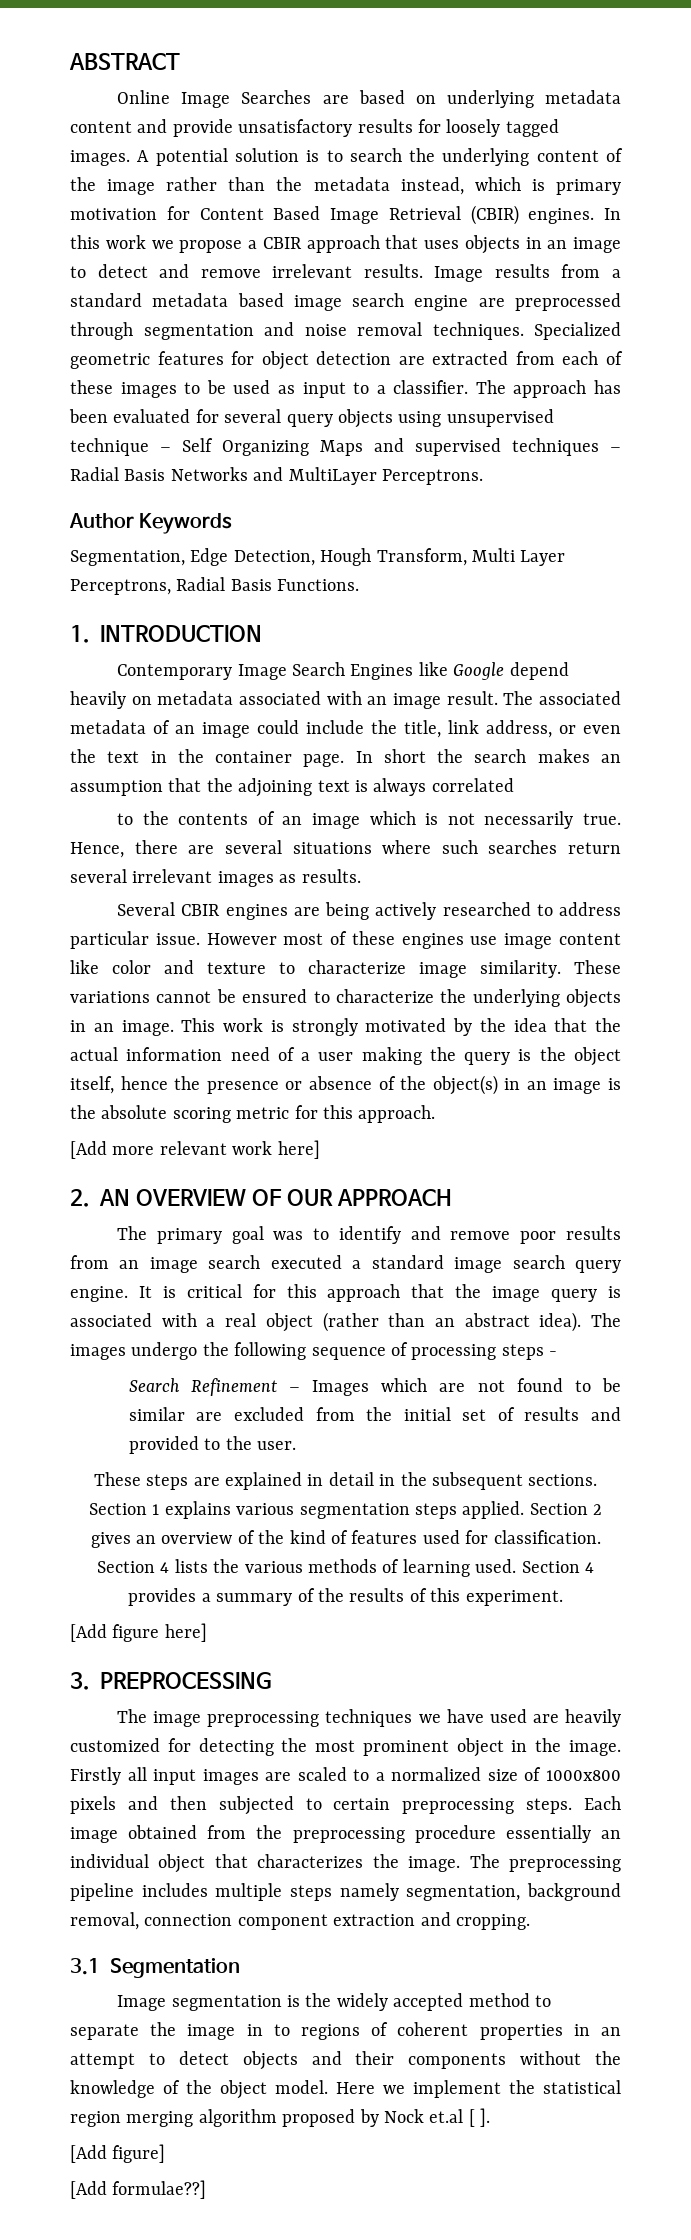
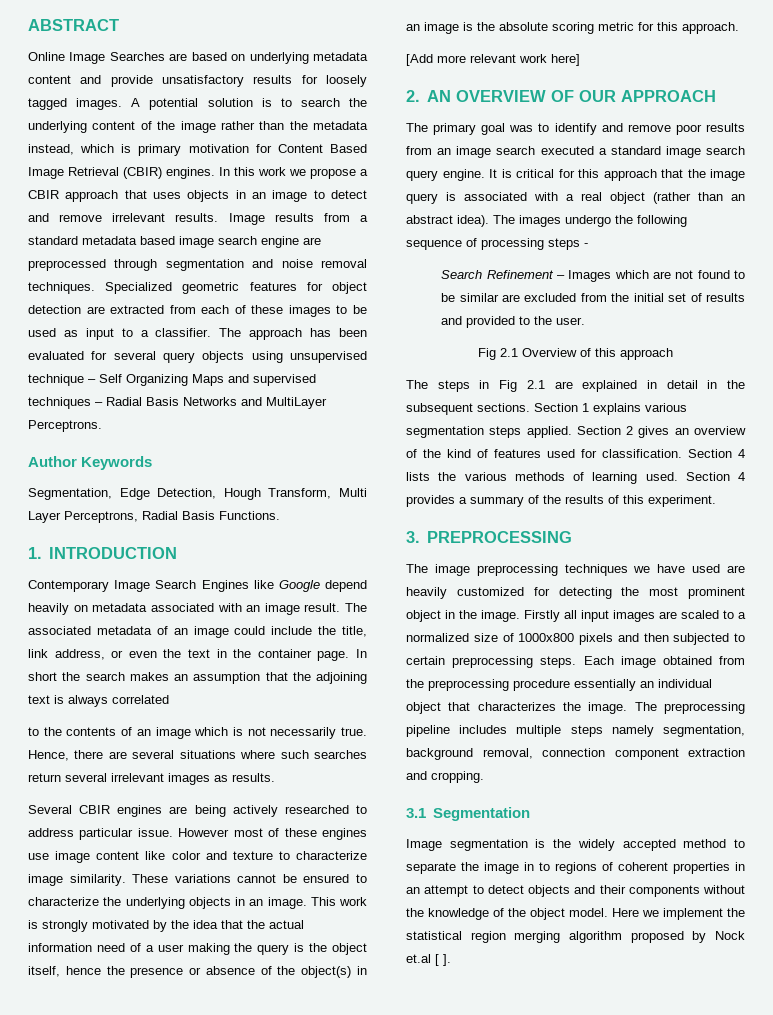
- These steps are explained in detail in the subsequent sections.
+ Fig 2.1 Overview of this approach
+ The steps in Fig 2.1 are explained in detail in the subsequent sections.
- [Add figure here]
- [Add figure]
- [Add formulae??]

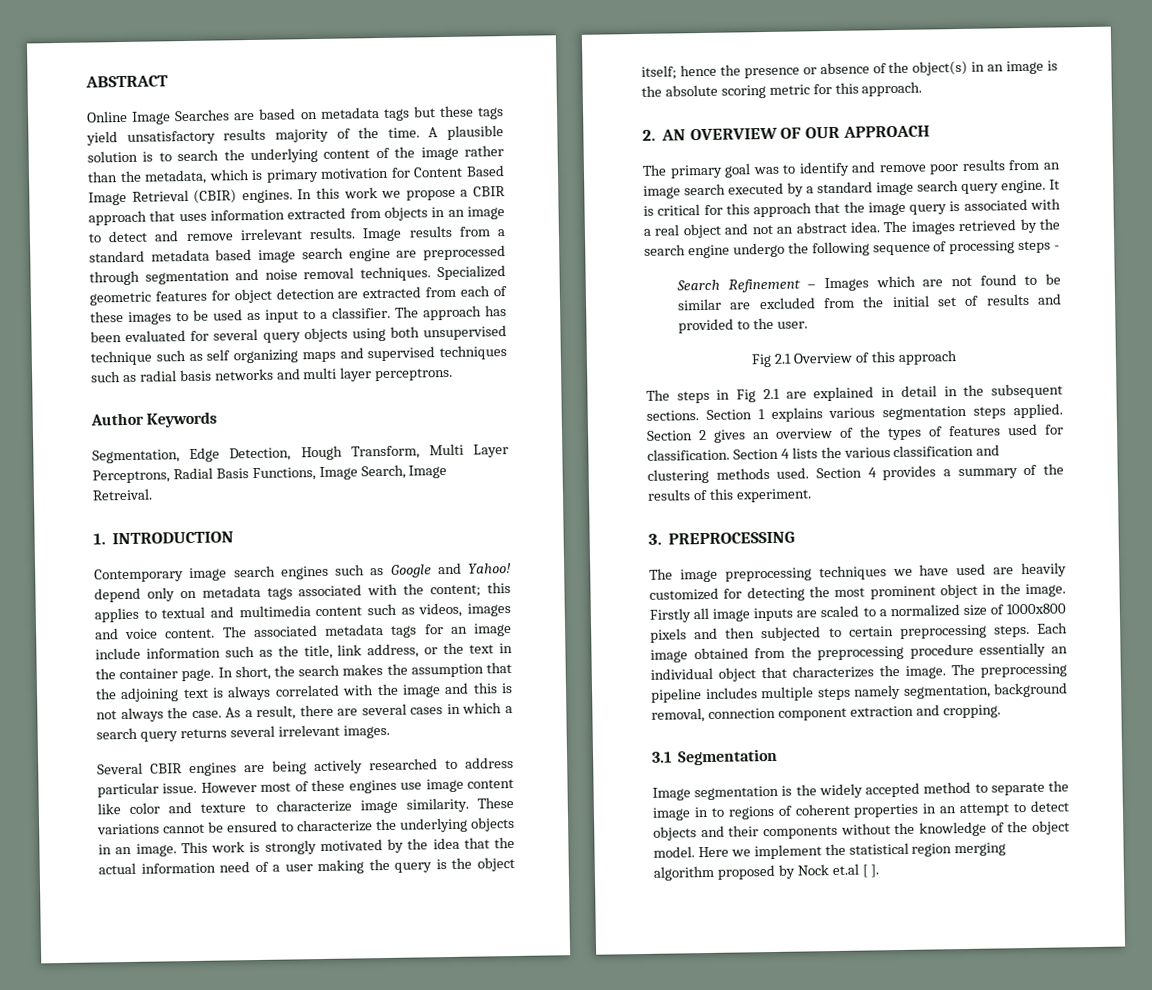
- Online Image Searches are based on underlying metadata content and provide unsatisfactory results for loosely tagged images. A potential solution is to search the underlying content of the image rather than the metadata instead, which is primary motivation for Content Based Image Retrieval (CBIR) engines.
+ Online Image Searches are based on metadata tags but these tags yield unsatisfactory results majority of the time. A plausible solution is to search the underlying content of the image rather than the metadata, which is primary motivation for Content Based Image Retrieval (CBIR) engines.
- In this work we propose a CBIR approach that uses objects in an image to detect and remove irrelevant results.
+ In this work we propose a CBIR approach that uses information extracted from objects in an image to detect and remove irrelevant results.
- The approach has been evaluated for several query objects using unsupervised technique – Self Organizing Maps and supervised techniques – Radial Basis Networks and MultiLayer Perceptrons.
+ The approach has been evaluated for several query objects using both unsupervised technique such as self organizing maps and supervised techniques such as radial basis networks and multi layer perceptrons.
- Segmentation, Edge Detection, Hough Transform, Multi Layer Perceptrons, Radial Basis Functions.
+ Segmentation, Edge Detection, Hough Transform, Multi Layer Perceptrons, Radial Basis Functions, Image Search, Image Retreival.
  1. INTRODUCTION
- Contemporary Image Search Engines like Google depend heavily on metadata associated with an image result. The associated metadata of an image could include the title, link address, or even the text in the container page.
+ Contemporary image search engines such as Google and Yahoo! depend only on metadata tags associated with the content; this applies to textual and multimedia content such as videos, images and voice content. The associated metadata tags for an image include information such as the title, link address, or the text in the container page.
- In short the search makes an assumption that the adjoining text is always correlated
- to the contents of an image which is not necessarily true. Hence, there are several situations where such searches return several irrelevant images as results.
+ In short, the search makes the assumption that the adjoining text is always correlated with the image and this is not always the case. As a result, there are several cases in which a search query returns several irrelevant images.
- This work is strongly motivated by the idea that the actual information need of a user making the query is the object itself, hence the presence or absence of the object(s) in an image is the absolute scoring metric for this approach.
+ This work is strongly motivated by the idea that the actual information need of a user making the query is the object itself; hence the presence or absence of the object(s) in an image is the absolute scoring metric for this approach.
- [Add more relevant work here]
- The primary goal was to identify and remove poor results from an image search executed a standard image search query engine.
+ The primary goal was to identify and remove poor results from an image search executed by a standard image search query engine.
- It is critical for this approach that the image query is associated with a real object (rather than an abstract idea).
+ It is critical for this approach that the image query is associated with a real object and not an abstract idea.
- The images undergo the following sequence of processing steps -
+ The images retrieved by the search engine undergo the following sequence of processing steps -
- Section 2 gives an overview of the kind of features used for classification.
+ Section 2 gives an overview of the types of features used for classification.
- Section 4 lists the various methods of learning used.
+ Section 4 lists the various classification and clustering methods used.
- Firstly all input images are scaled to a normalized size of 1000x800 pixels and then subjected to certain preprocessing steps.
+ Firstly all image inputs are scaled to a normalized size of 1000x800 pixels and then subjected to certain preprocessing steps.

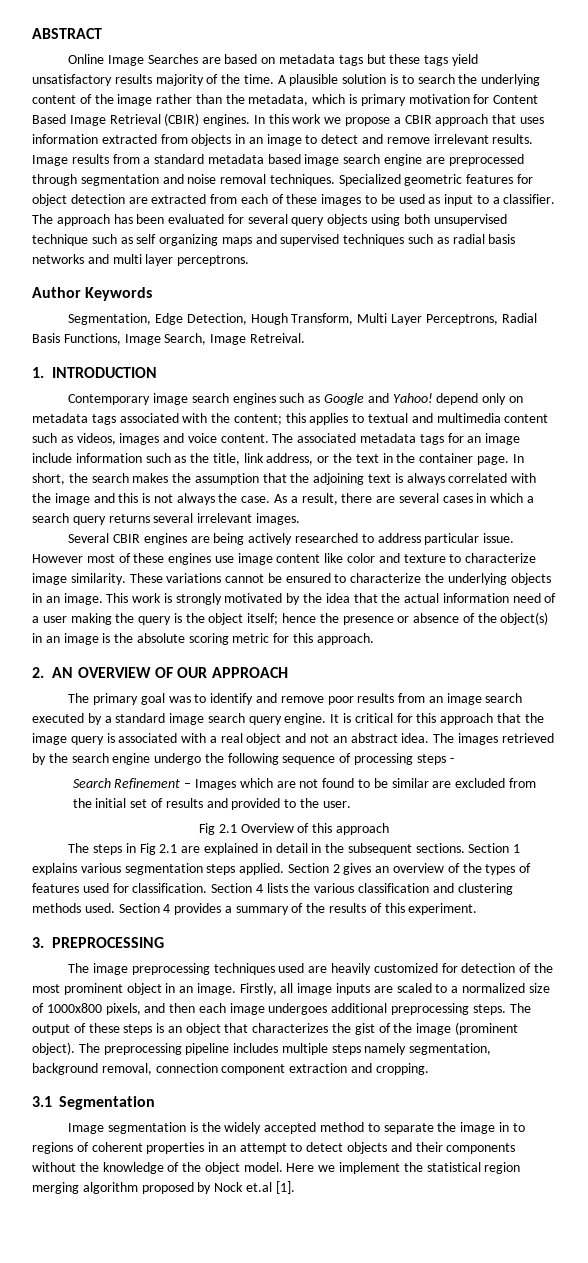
- The image preprocessing techniques we have used are heavily customized for detecting the most prominent object in the image. Firstly all image inputs are scaled to a normalized size of 1000x800 pixels and then subjected to certain preprocessing steps. Each image obtained from the preprocessing procedure essentially an individual object that characterizes the image.
+ The image preprocessing techniques used are heavily customized for detection of the most prominent object in an image. Firstly, all image inputs are scaled to a normalized size of 1000x800 pixels, and then each image undergoes additional preprocessing steps. The output of these steps is an object that characterizes the gist of the image (prominent object).
- Here we implement the statistical region merging algorithm proposed by Nock et.al [ ].
+ Here we implement the statistical region merging algorithm proposed by Nock et.al [1].

